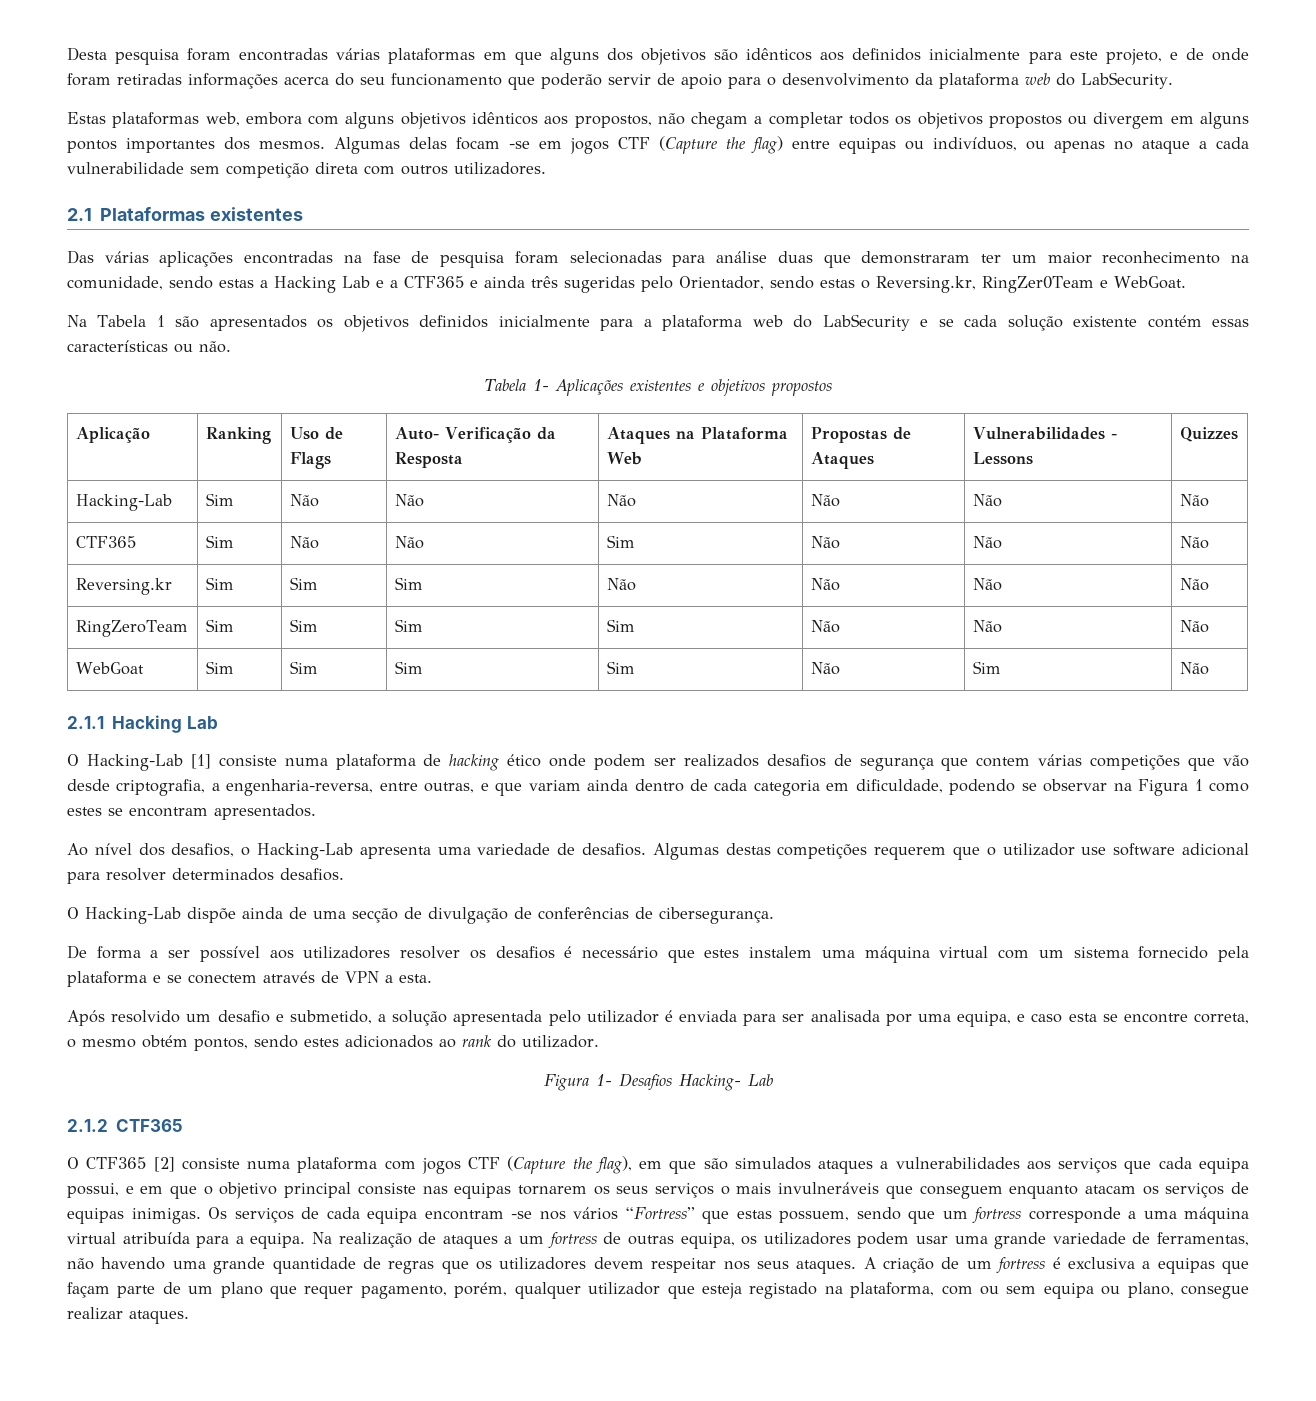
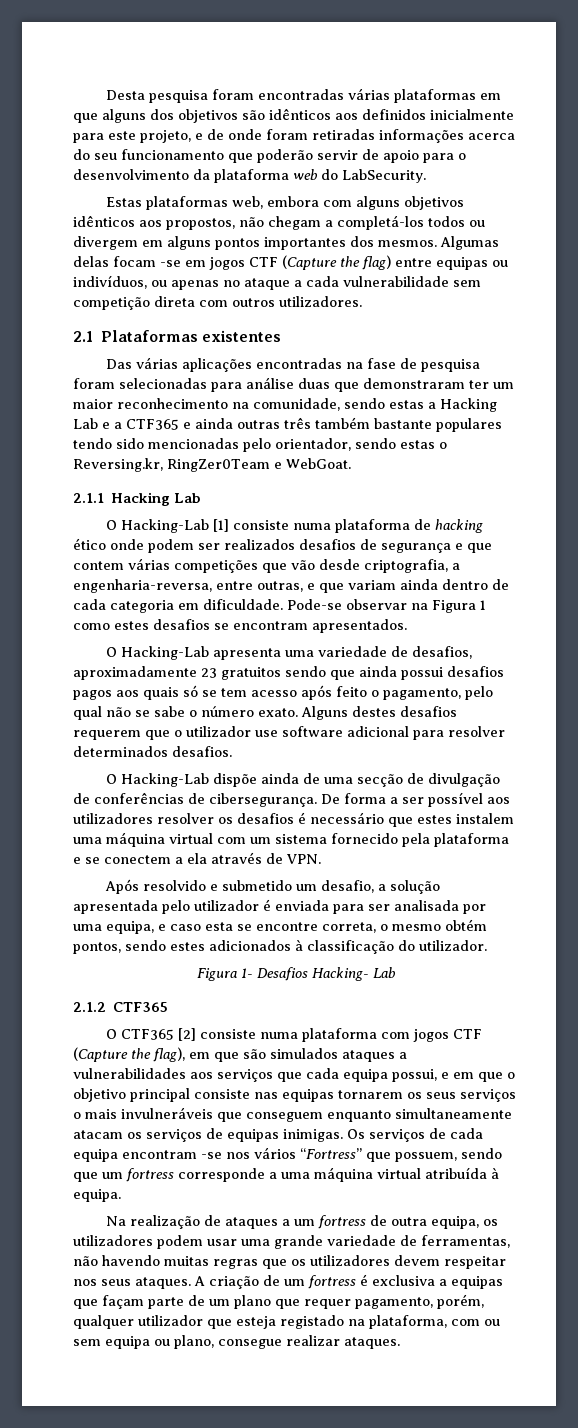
- Estas plataformas web, embora com alguns objetivos idênticos aos propostos, não chegam a completar todos os objetivos propostos ou divergem em alguns pontos importantes dos mesmos.
+ Estas plataformas web, embora com alguns objetivos idênticos aos propostos, não chegam a completá-los todos ou divergem em alguns pontos importantes dos mesmos.
- Das várias aplicações encontradas na fase de pesquisa foram selecionadas para análise duas que demonstraram ter um maior reconhecimento na comunidade, sendo estas a Hacking Lab e a CTF365 e ainda três sugeridas pelo Orientador, sendo estas o Reversing.kr, RingZer0Team e WebGoat.
+ Das várias aplicações encontradas na fase de pesquisa foram selecionadas para análise duas que demonstraram ter um maior reconhecimento na comunidade, sendo estas a Hacking Lab e a CTF365 e ainda outras três também bastante populares tendo sido mencionadas pelo orientador, sendo estas o Reversing.kr, RingZer0Team e WebGoat.
- Na Tabela 1 são apresentados os objetivos definidos inicialmente para a plataforma web do LabSecurity e se cada solução existente contém essas características ou não.
- Tabela 1- Aplicações existentes e objetivos propostos
- Aplicação | Ranking | Uso de Flags | Auto- Verificação da Resposta | Ataques na Plataforma Web | Propostas de Ataques | Vulnerabilidades - Lessons | Quizzes
- Hacking-Lab | Sim | Não | Não | Não | Não | Não | Não
- CTF365 | Sim | Não | Não | Sim | Não | Não | Não
- Reversing.kr | Sim | Sim | Sim | Não | Não | Não | Não
- RingZeroTeam | Sim | Sim | Sim | Sim | Não | Não | Não
- WebGoat | Sim | Sim | Sim | Sim | Não | Sim | Não
- O Hacking-Lab [1] consiste numa plataforma de hacking ético onde podem ser realizados desafios de segurança que contem várias competições que vão desde criptografia, a engenharia-reversa, entre outras, e que variam ainda dentro de cada categoria em dificuldade, podendo se observar na Figura 1 como estes se encontram apresentados.
+ O Hacking-Lab [1] consiste numa plataforma de hacking ético onde podem ser realizados desafios de segurança e que contem várias competições que vão desde criptografia, a engenharia-reversa, entre outras, e que variam ainda dentro de cada categoria em dificuldade. Pode-se observar na Figura 1 como estes desafios se encontram apresentados.
- Ao nível dos desafios, o Hacking-Lab apresenta uma variedade de desafios. Algumas destas competições requerem que o utilizador use software adicional para resolver determinados desafios.
+ O Hacking-Lab apresenta uma variedade de desafios, aproximadamente 23 gratuitos sendo que ainda possui desafios pagos aos quais só se tem acesso após feito o pagamento, pelo qual não se sabe o número exato. Alguns destes desafios requerem que o utilizador use software adicional para resolver determinados desafios.
- O Hacking-Lab dispõe ainda de uma secção de divulgação de conferências de cibersegurança.
- De forma a ser possível aos utilizadores resolver os desafios é necessário que estes instalem uma máquina virtual com um sistema fornecido pela plataforma e se conectem através de VPN a esta.
- Após resolvido um desafio e submetido, a solução apresentada pelo utilizador é enviada para ser analisada por uma equipa, e caso esta se encontre correta, o mesmo obtém pontos, sendo estes adicionados ao rank do utilizador.
+ O Hacking-Lab dispõe ainda de uma secção de divulgação de conferências de cibersegurança. De forma a ser possível aos utilizadores resolver os desafios é necessário que estes instalem uma máquina virtual com um sistema fornecido pela plataforma e se conectem a ela através de VPN.
+ Após resolvido e submetido um desafio, a solução apresentada pelo utilizador é enviada para ser analisada por uma equipa, e caso esta se encontre correta, o mesmo obtém pontos, sendo estes adicionados à classificação do utilizador.
- O CTF365 [2] consiste numa plataforma com jogos CTF (Capture the flag), em que são simulados ataques a vulnerabilidades aos serviços que cada equipa possui, e em que o objetivo principal consiste nas equipas tornarem os seus serviços o mais invulneráveis que conseguem enquanto atacam os serviços de equipas inimigas.
+ O CTF365 [2] consiste numa plataforma com jogos CTF (Capture the flag), em que são simulados ataques a vulnerabilidades aos serviços que cada equipa possui, e em que o objetivo principal consiste nas equipas tornarem os seus serviços o mais invulneráveis que conseguem enquanto simultaneamente atacam os serviços de equipas inimigas.
- Os serviços de cada equipa encontram -se nos vários “Fortress” que estas possuem, sendo que um fortress corresponde a uma máquina virtual atribuída para a equipa. Na realização de ataques a um fortress de outras equipa, os utilizadores podem usar uma grande variedade de ferramentas, não havendo uma grande quantidade de regras que os utilizadores devem respeitar nos seus ataques.
+ Os serviços de cada equipa encontram -se nos vários “Fortress” que possuem, sendo que um fortress corresponde a uma máquina virtual atribuída à equipa.
+ Na realização de ataques a um fortress de outra equipa, os utilizadores podem usar uma grande variedade de ferramentas, não havendo muitas regras que os utilizadores devem respeitar nos seus ataques.

